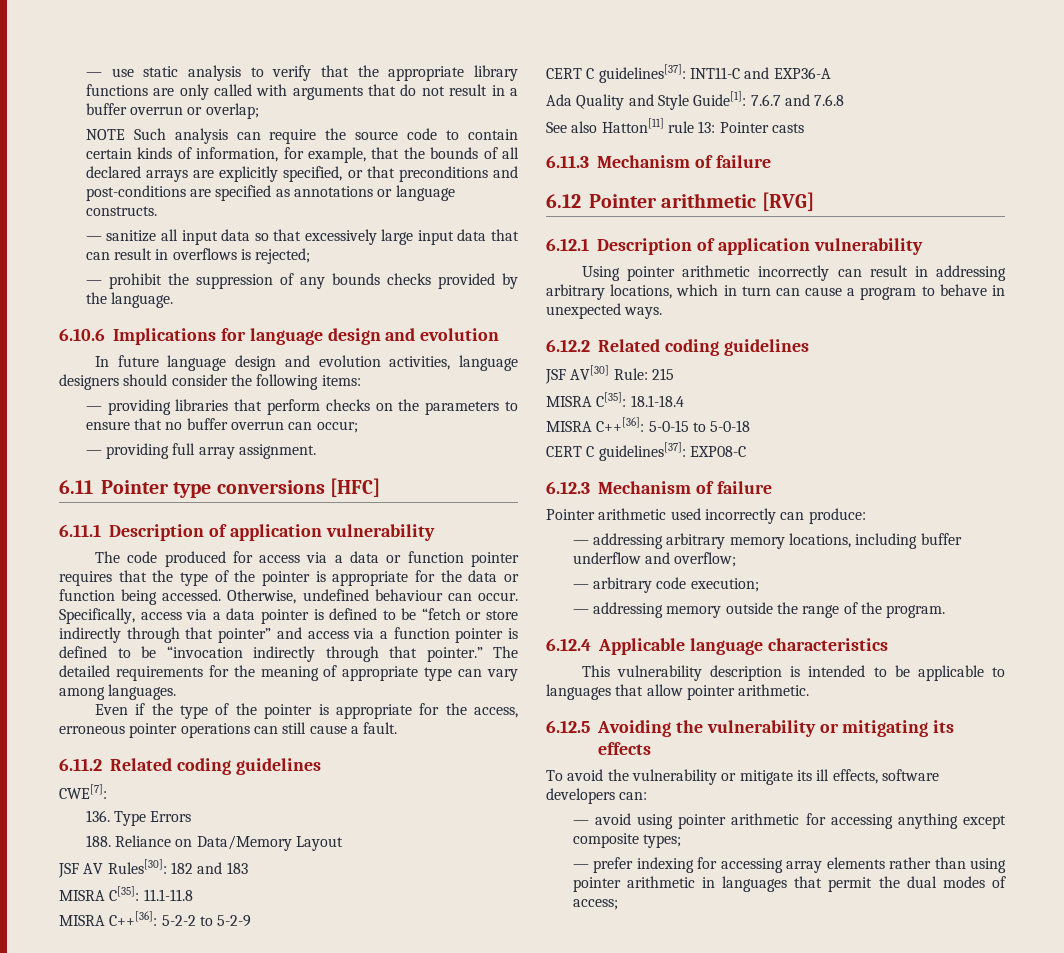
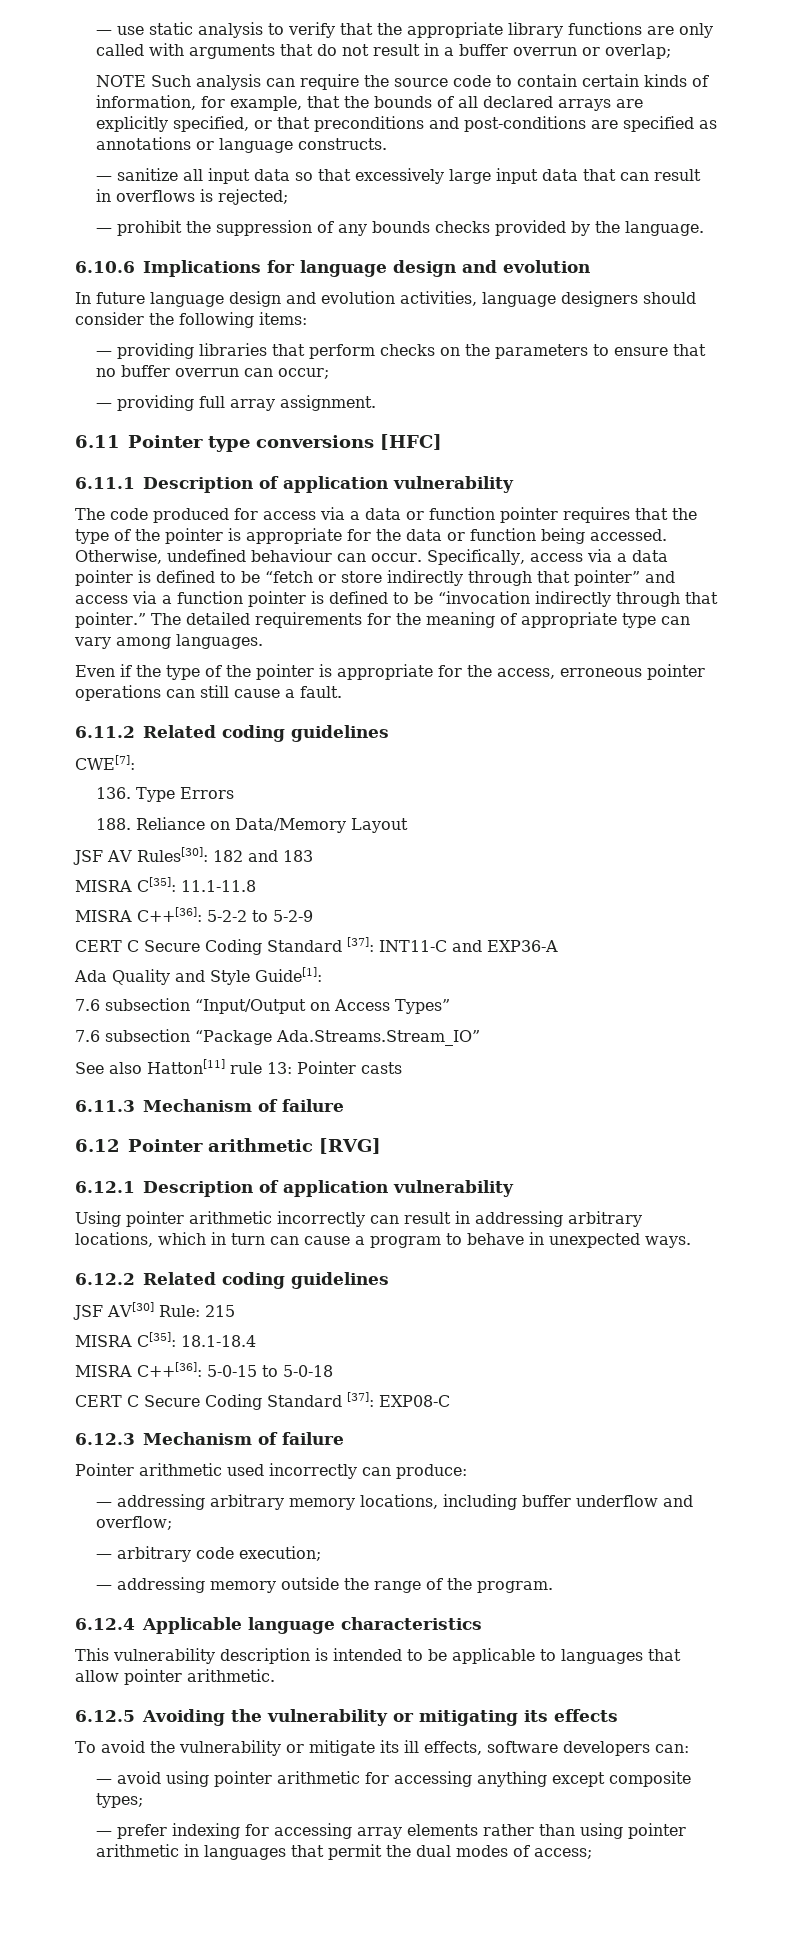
- CERT C guidelines[37]: INT11-C and EXP36-A
+ CERT C Secure Coding Standard [37]: INT11-C and EXP36-A
- Ada Quality and Style Guide[1]: 7.6.7 and 7.6.8
+ Ada Quality and Style Guide[1]:
+ 7.6 subsection “Input/Output on Access Types”
+ 7.6 subsection “Package Ada.Streams.Stream_IO”
- CERT C guidelines[37]: EXP08-C
+ CERT C Secure Coding Standard [37]: EXP08-C

